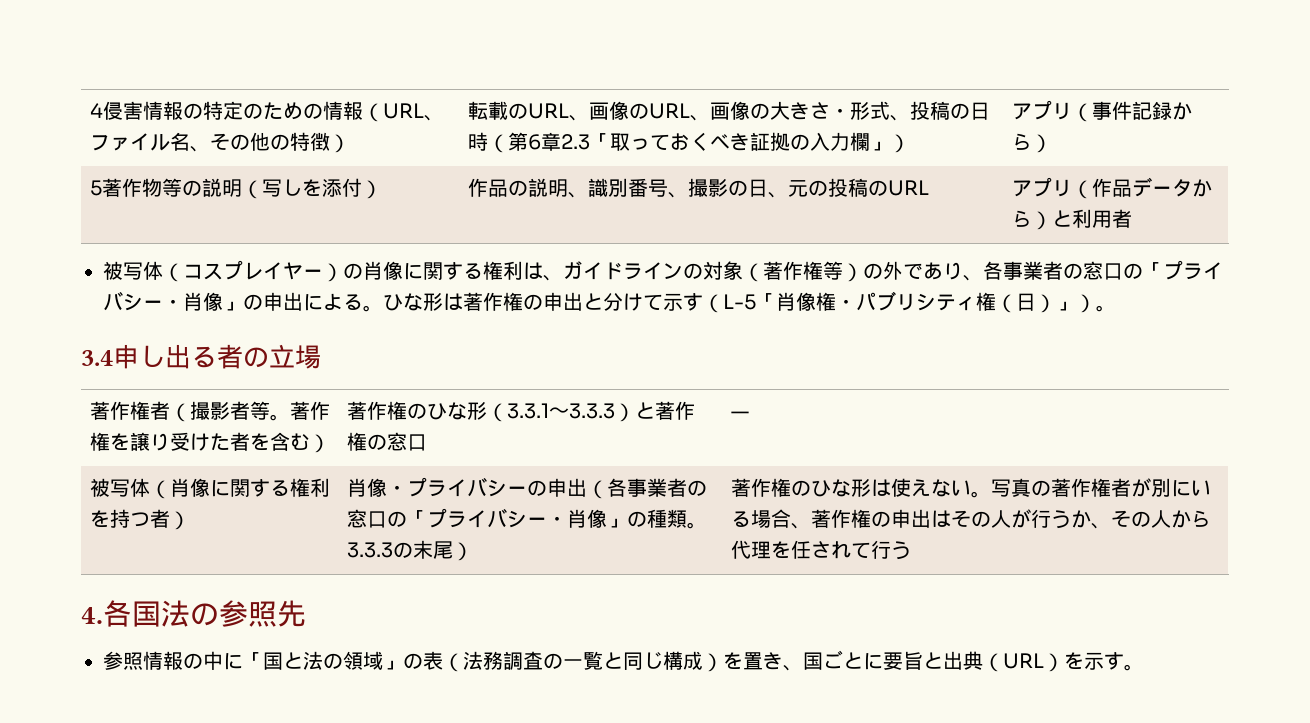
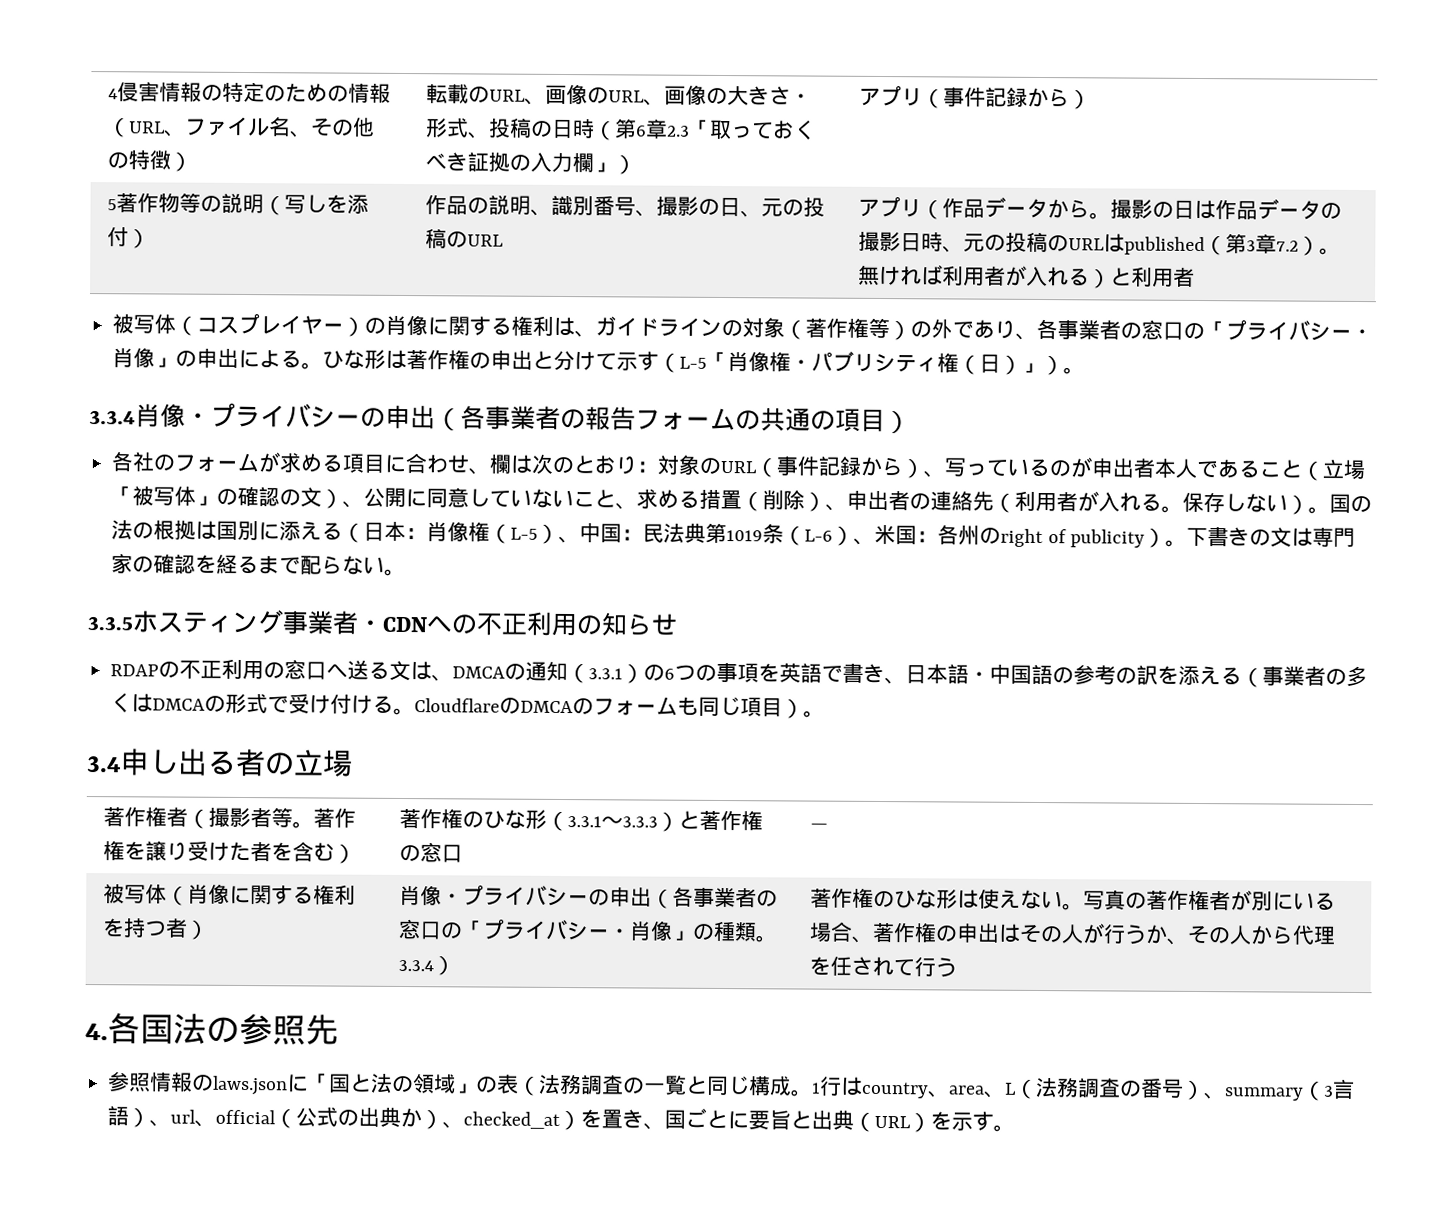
- アプリ（作品データから）と利用者
+ アプリ（作品データから。撮影の日は作品データの撮影日時、元の投稿のURLはpublished（第3章7.2）。無ければ利用者が入れる）と利用者
+ 3.3.4肖像・プライバシーの申出（各事業者の報告フォームの共通の項目）
+ 各社のフォームが求める項目に合わせ、欄は次のとおり：対象のURL（事件記録から）、写っているのが申出者本人であること（立場「被写体」の確認の文）、公開に同意していないこと、求める措置（削除）、申出者の連絡先（利用者が入れる。保存しない）。国の法の根拠は国別に添える（日本：肖像権（L-5）、中国：民法典第1019条（L-6）、米国：各州のright of publicity）。下書きの文は専門家の確認を経るまで配らない。
+ 3.3.5ホスティング事業者・CDNへの不正利用の知らせ
+ RDAPの不正利用の窓口へ送る文は、DMCAの通知（3.3.1）の6つの事項を英語で書き、日本語・中国語の参考の訳を添える（事業者の多くはDMCAの形式で受け付ける。CloudflareのDMCAのフォームも同じ項目）。
- 3.3.3の末尾）
+ 3.3.4）
- 参照情報の中に「国と法の領域」の表（法務調査の一覧と同じ構成）を置き、国ごとに要旨と出典（URL）を示す。
+ 参照情報のlaws.jsonに「国と法の領域」の表（法務調査の一覧と同じ構成。1行はcountry、area、L（法務調査の番号）、summary（3言語）、url、official（公式の出典か）、checked_at）を置き、国ごとに要旨と出典（URL）を示す。

